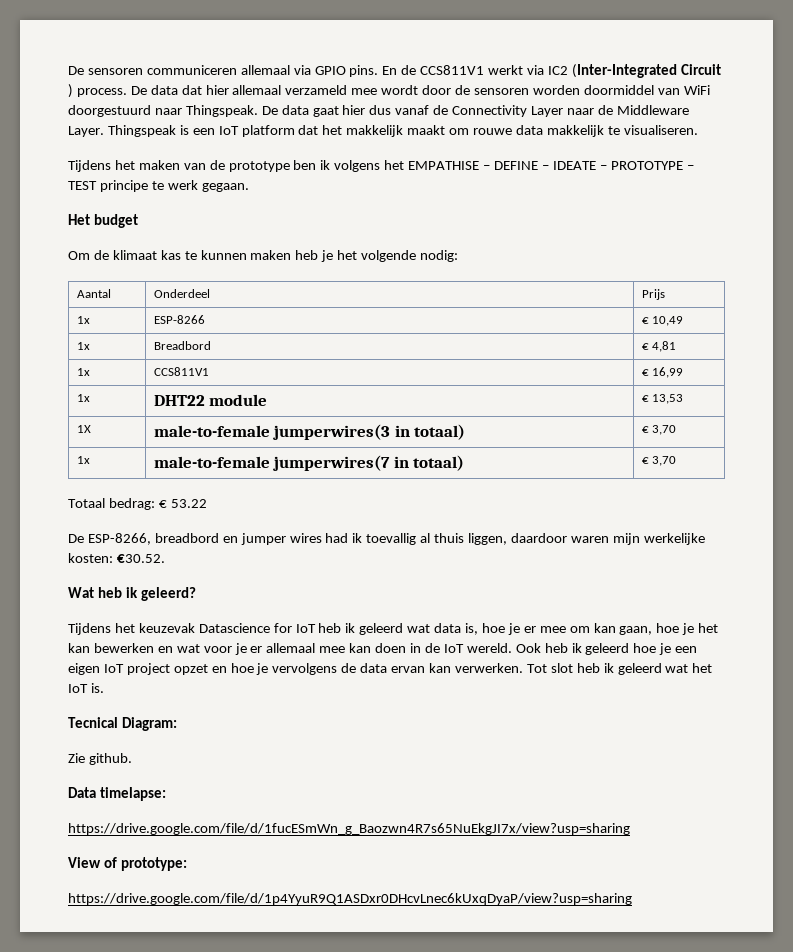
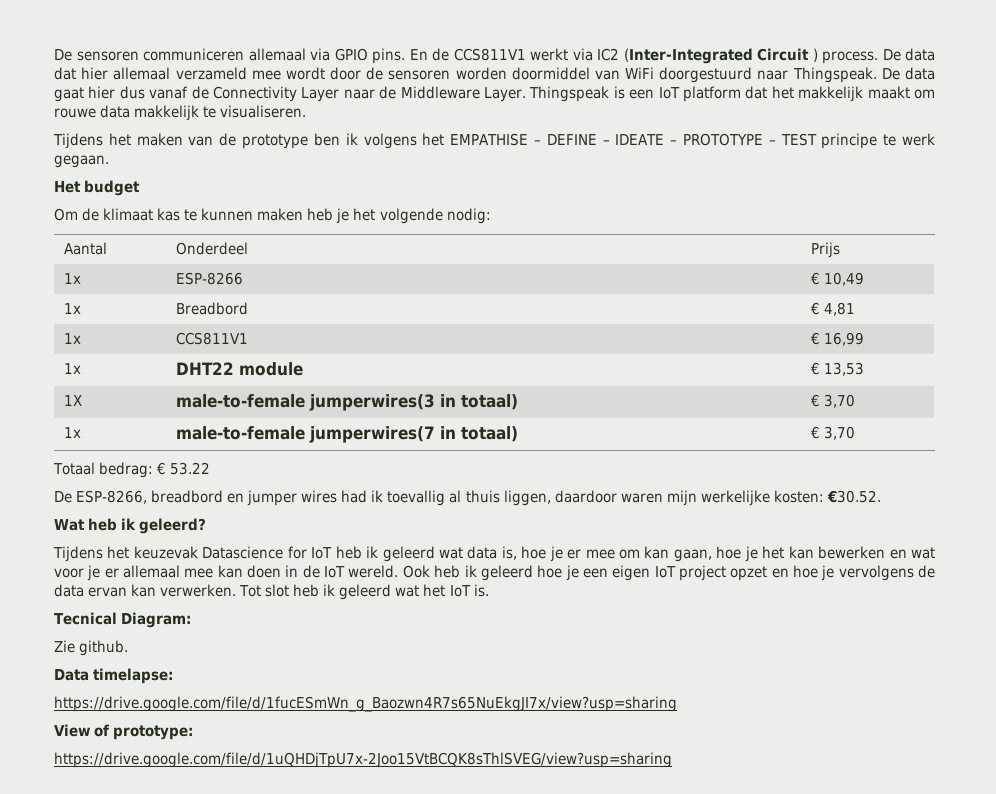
- https://drive.google.com/file/d/1p4YyuR9Q1ASDxr0DHcvLnec6kUxqDyaP/view?usp=sharing
+ https://drive.google.com/file/d/1uQHDjTpU7x-2Joo15VtBCQK8sThlSVEG/view?usp=sharing

